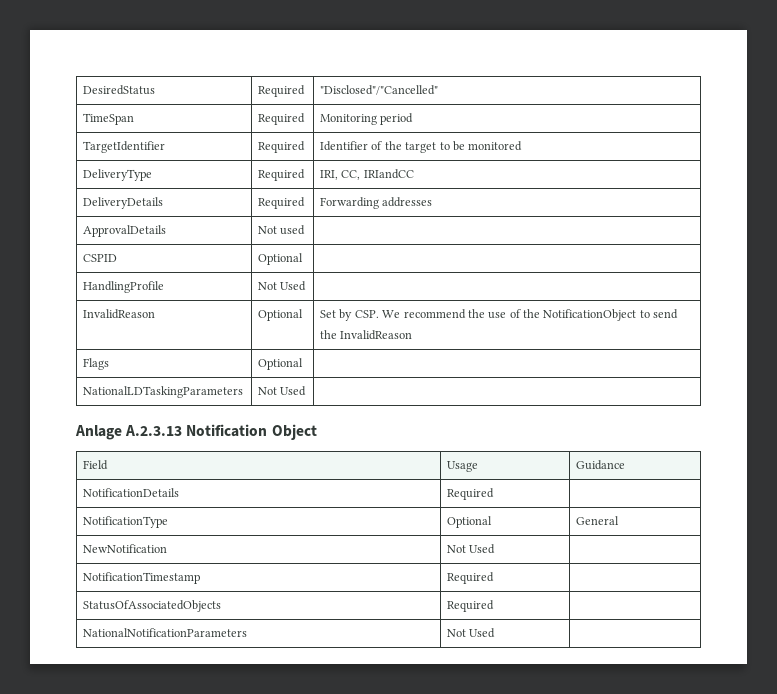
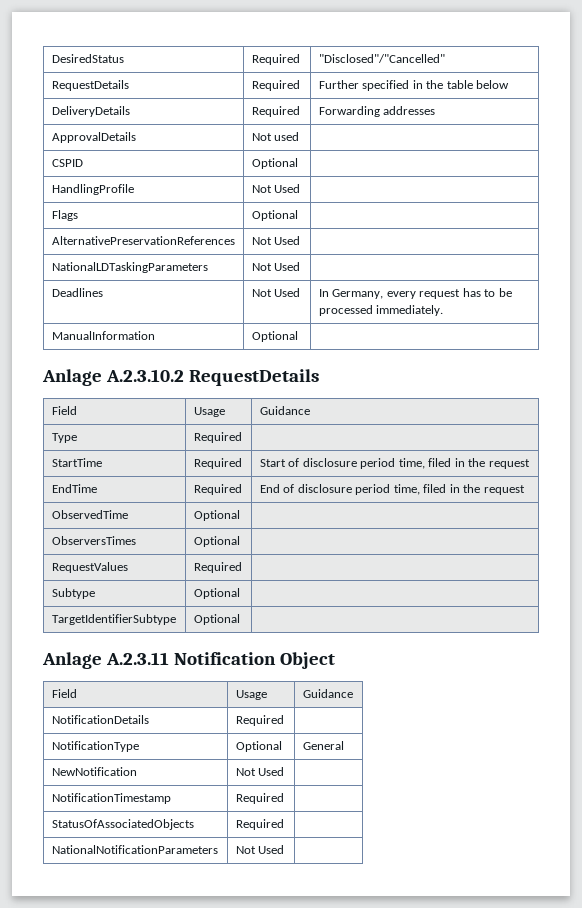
- TimeSpan | Required | Monitoring period
- TargetIdentifier | Required | Identifier of the target to be monitored
- DeliveryType | Required | IRI, CC, IRIandCC
+ RequestDetails | Required | Further specified in the table below
- InvalidReason | Optional | Set by CSP. We recommend the use of the NotificationObject to send the InvalidReason
  Flags | Optional |
+ AlternativePreservationReferences | Not Used |
  NationalLDTaskingParameters | Not Used |
- Anlage A.2.3.13 Notification Object
+ Deadlines | Not Used | In Germany, every request has to be processed immediately.
+ ManualInformation | Optional |
+ Anlage A.2.3.10.2 RequestDetails
+ Field | Usage | Guidance
+ Type | Required |
+ StartTime | Required | Start of disclosure period time, filed in the request
+ EndTime | Required | End of disclosure period time, filed in the request
+ ObservedTime | Optional |
+ ObserversTimes | Optional |
+ RequestValues | Required |
+ Subtype | Optional |
+ TargetIdentifierSubtype | Optional |
+ Anlage A.2.3.11 Notification Object

